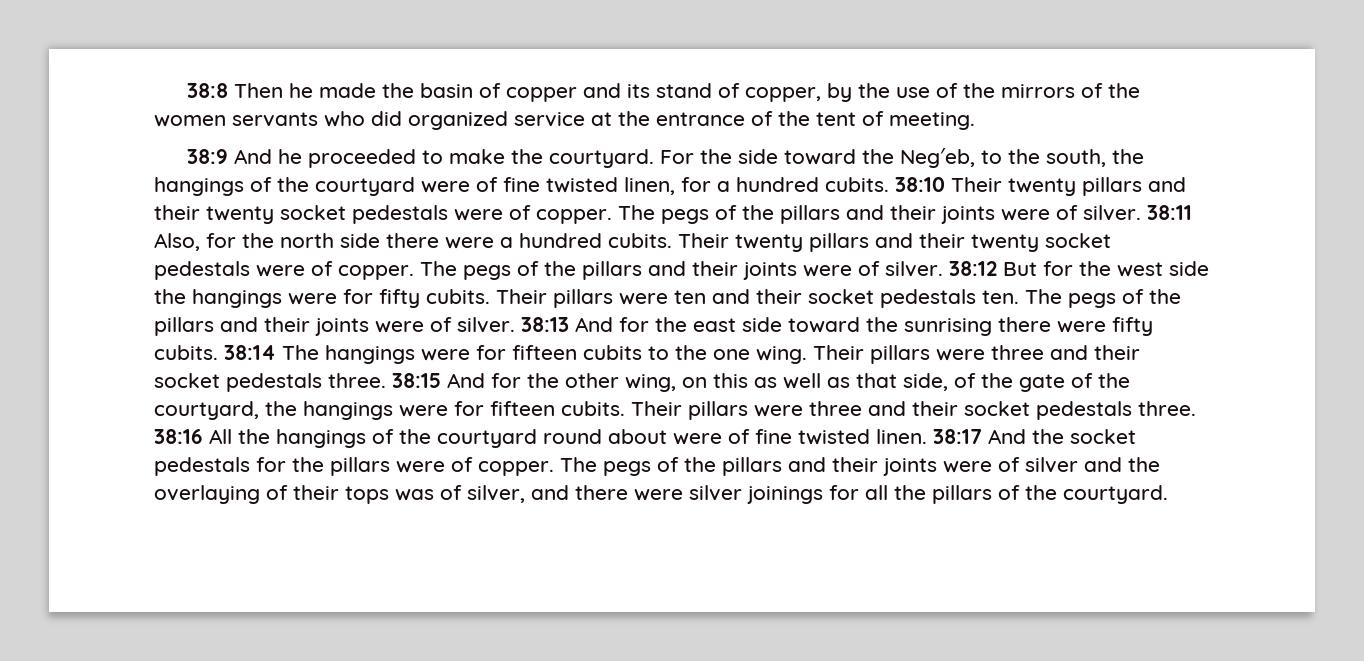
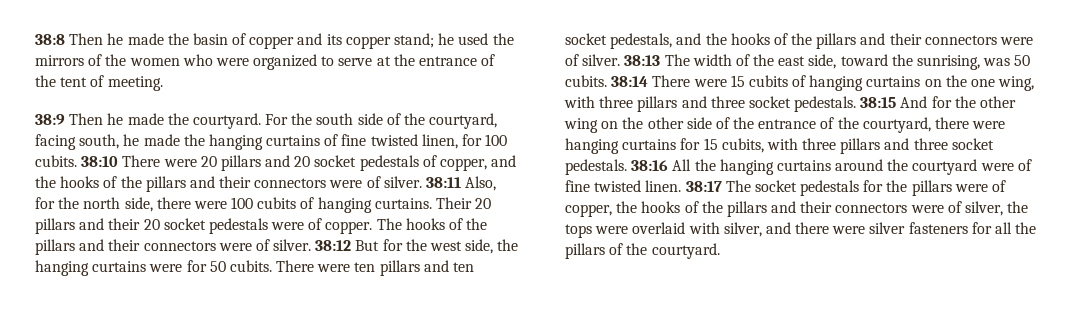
- 38:8 Then he made the basin of copper and its stand of copper, by the use of the mirrors of the women servants who did organized service at the entrance of the tent of meeting.
+ 38:8 Then he made the basin of copper and its copper stand; he used the mirrors of the women who were organized to serve at the entrance of the tent of meeting.
- 38:9 And he proceeded to make the courtyard. For the side toward the Neg′eb, to the south, the hangings of the courtyard were of fine twisted linen, for a hundred cubits. 38:10 Their twenty pillars and their twenty socket pedestals were of copper. The pegs of the pillars and their joints were of silver.
+ 38:9 Then he made the courtyard. For the south side of the courtyard, facing south, he made the hanging curtains of fine twisted linen, for 100 cubits. 38:10 There were 20 pillars and 20 socket pedestals of copper, and the hooks of the pillars and their connectors were of silver.
- 38:11 Also, for the north side there were a hundred cubits. Their twenty pillars and their twenty socket pedestals were of copper. The pegs of the pillars and their joints were of silver.
+ 38:11 Also, for the north side, there were 100 cubits of hanging curtains. Their 20 pillars and their 20 socket pedestals were of copper. The hooks of the pillars and their connectors were of silver.
- 38:12 But for the west side the hangings were for fifty cubits. Their pillars were ten and their socket pedestals ten. The pegs of the pillars and their joints were of silver.
+ 38:12 But for the west side, the hanging curtains were for 50 cubits. There were ten pillars and ten socket pedestals, and the hooks of the pillars and their connectors were of silver.
- 38:13 And for the east side toward the sunrising there were fifty cubits. 38:14 The hangings were for fifteen cubits to the one wing. Their pillars were three and their socket pedestals three.
+ 38:13 The width of the east side, toward the sunrising, was 50 cubits. 38:14 There were 15 cubits of hanging curtains on the one wing, with three pillars and three socket pedestals.
- 38:15 And for the other wing, on this as well as that side, of the gate of the courtyard, the hangings were for fifteen cubits. Their pillars were three and their socket pedestals three. 38:16 All the hangings of the courtyard round about were of fine twisted linen.
+ 38:15 And for the other wing on the other side of the entrance of the courtyard, there were hanging curtains for 15 cubits, with three pillars and three socket pedestals. 38:16 All the hanging curtains around the courtyard were of fine twisted linen.
- 38:17 And the socket pedestals for the pillars were of copper. The pegs of the pillars and their joints were of silver and the overlaying of their tops was of silver, and there were silver joinings for all the pillars of the courtyard.
+ 38:17 The socket pedestals for the pillars were of copper, the hooks of the pillars and their connectors were of silver, the tops were overlaid with silver, and there were silver fasteners for all the pillars of the courtyard.

